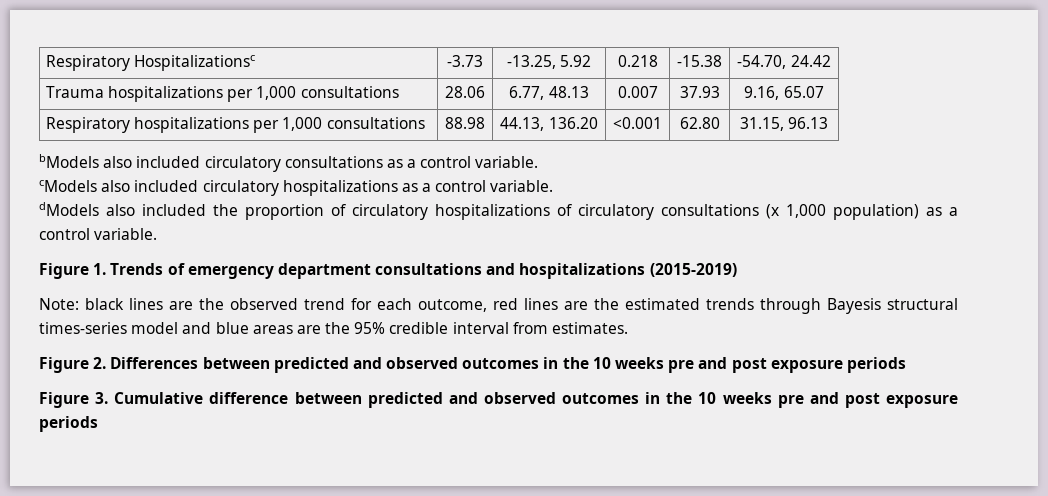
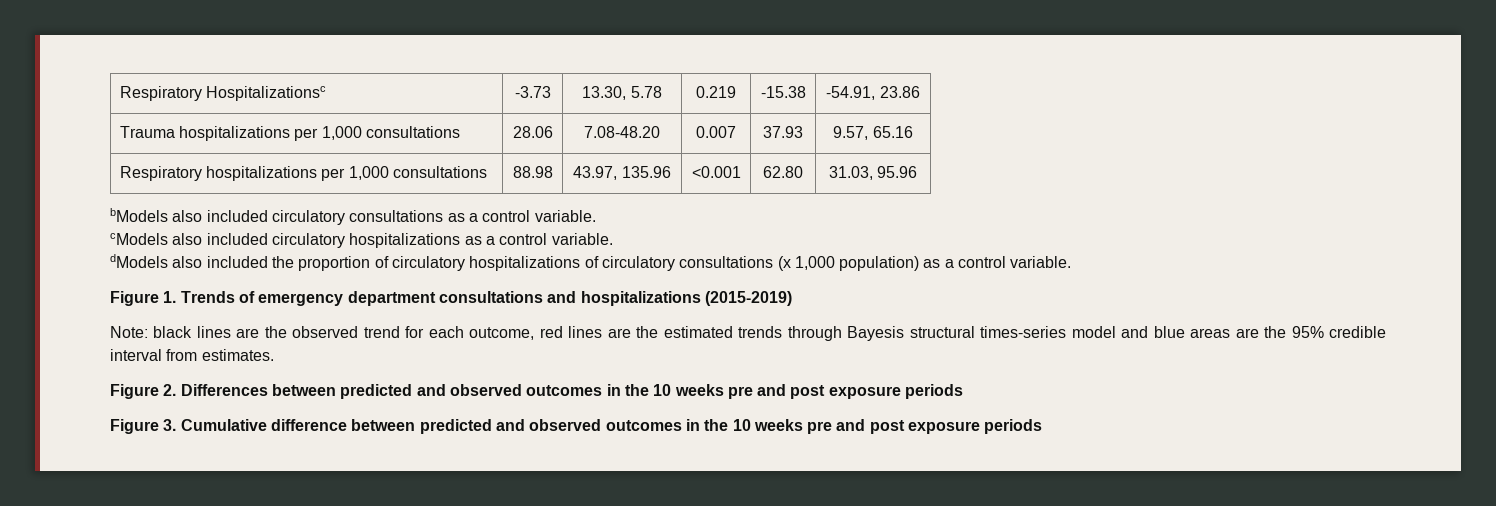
- Respiratory Hospitalizationsc | -3.73 | -13.25, 5.92 | 0.218 | -15.38 | -54.70, 24.42
+ Respiratory Hospitalizationsc | -3.73 | 13.30, 5.78 | 0.219 | -15.38 | -54.91, 23.86
- Trauma hospitalizations per 1,000 consultations | 28.06 | 6.77, 48.13 | 0.007 | 37.93 | 9.16, 65.07
+ Trauma hospitalizations per 1,000 consultations | 28.06 | 7.08-48.20 | 0.007 | 37.93 | 9.57, 65.16
- Respiratory hospitalizations per 1,000 consultations | 88.98 | 44.13, 136.20 | <0.001 | 62.80 | 31.15, 96.13
+ Respiratory hospitalizations per 1,000 consultations | 88.98 | 43.97, 135.96 | <0.001 | 62.80 | 31.03, 95.96

